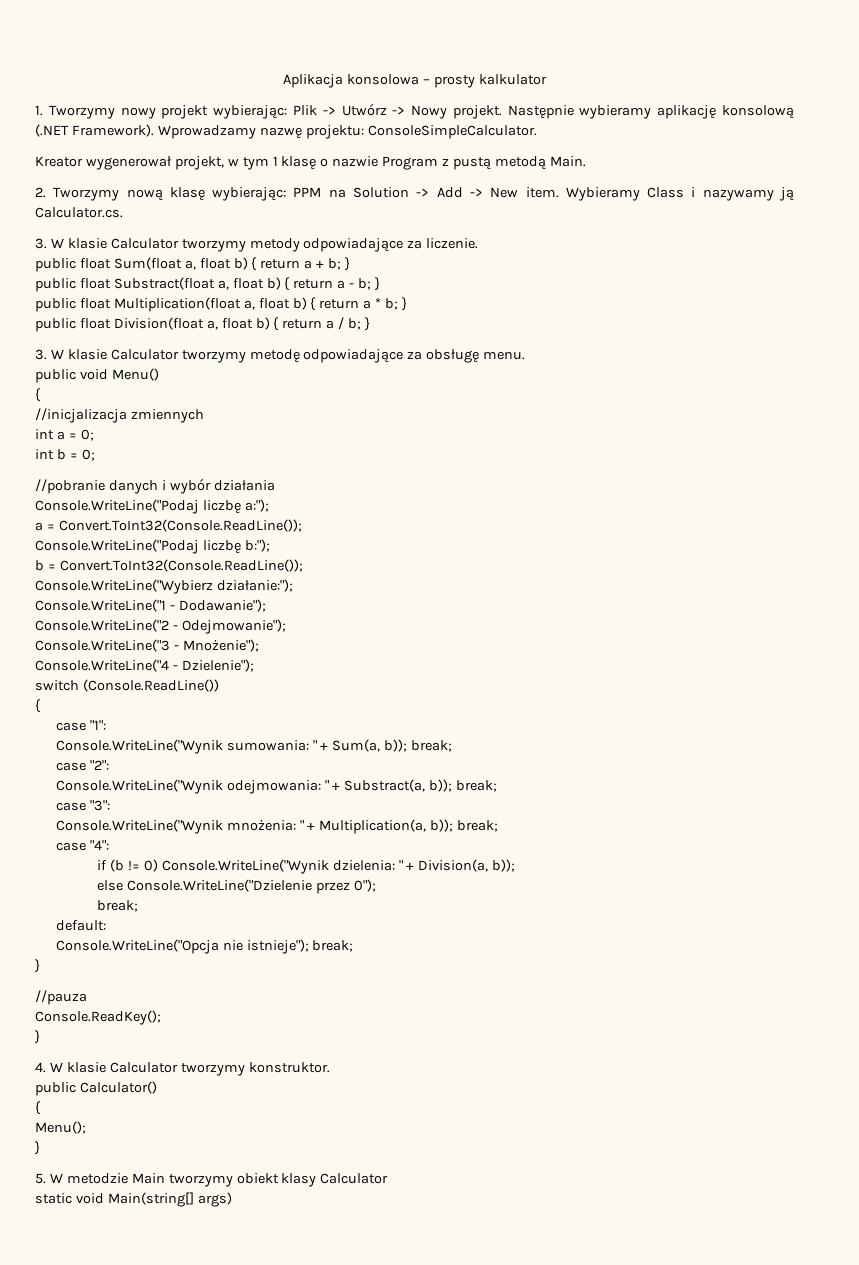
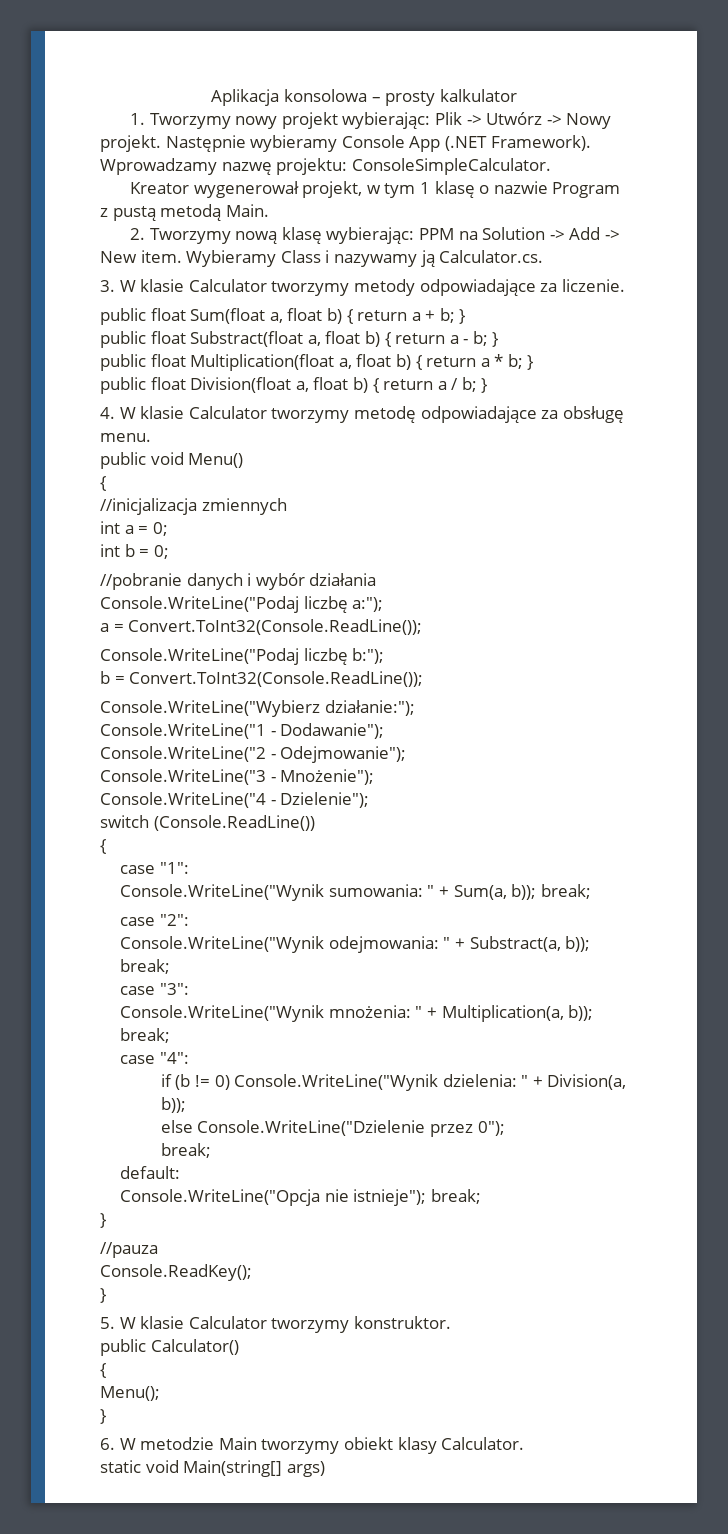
- Następnie wybieramy aplikację konsolową (.NET Framework).
+ Następnie wybieramy Console App (.NET Framework).
- 3. W klasie Calculator tworzymy metodę odpowiadające za obsługę menu.
+ 4. W klasie Calculator tworzymy metodę odpowiadające za obsługę menu.
- 4. W klasie Calculator tworzymy konstruktor.
+ 5. W klasie Calculator tworzymy konstruktor.
- 5. W metodzie Main tworzymy obiekt klasy Calculator
+ 6. W metodzie Main tworzymy obiekt klasy Calculator.

